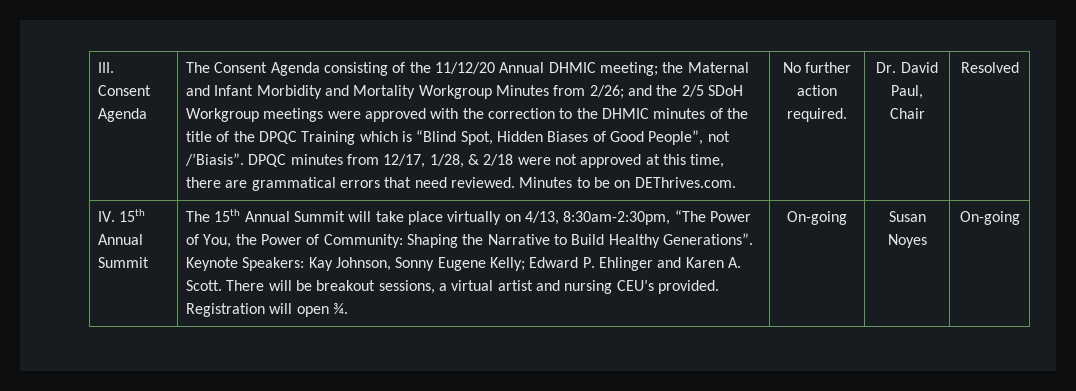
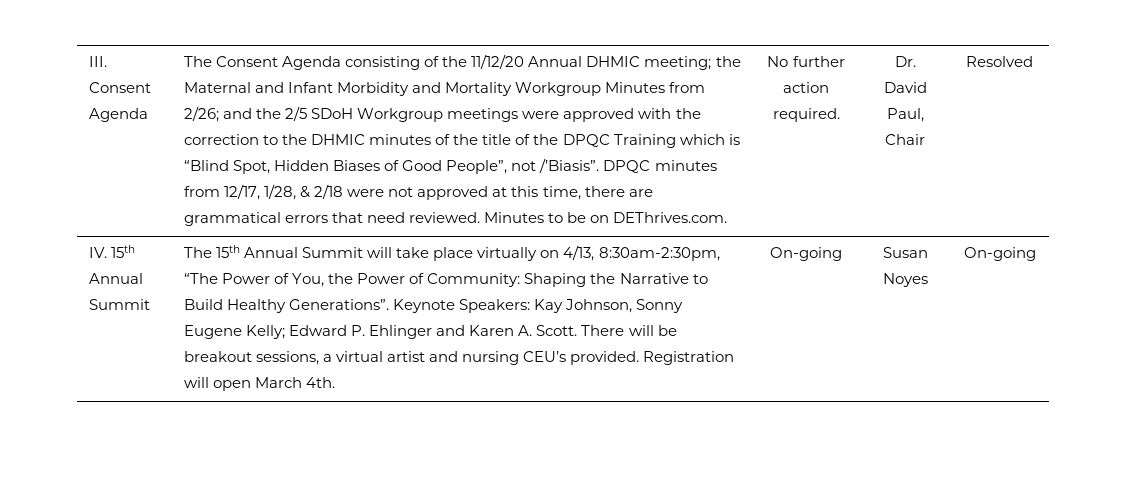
- Registration will open ¾.
+ Registration will open March 4th.

